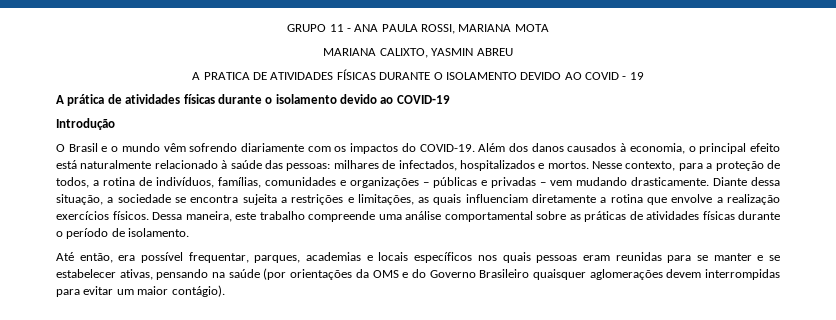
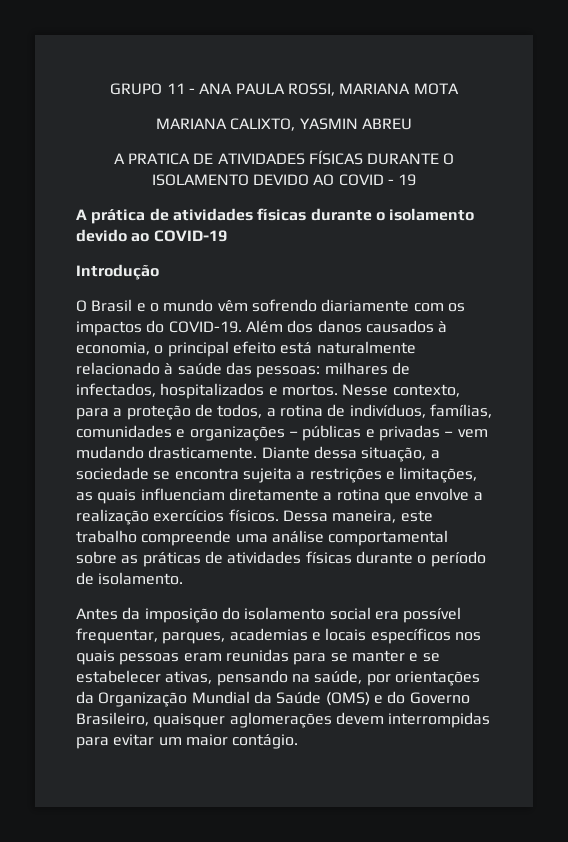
- Até então, era possível frequentar, parques, academias e locais específicos nos quais pessoas eram reunidas para se manter e se estabelecer ativas, pensando na saúde (por orientações da OMS e do Governo Brasileiro quaisquer aglomerações devem interrompidas para evitar um maior contágio).
+ Antes da imposição do isolamento social era possível frequentar, parques, academias e locais específicos nos quais pessoas eram reunidas para se manter e se estabelecer ativas, pensando na saúde, por orientações da Organização Mundial da Saúde (OMS) e do Governo Brasileiro, quaisquer aglomerações devem interrompidas para evitar um maior contágio.

